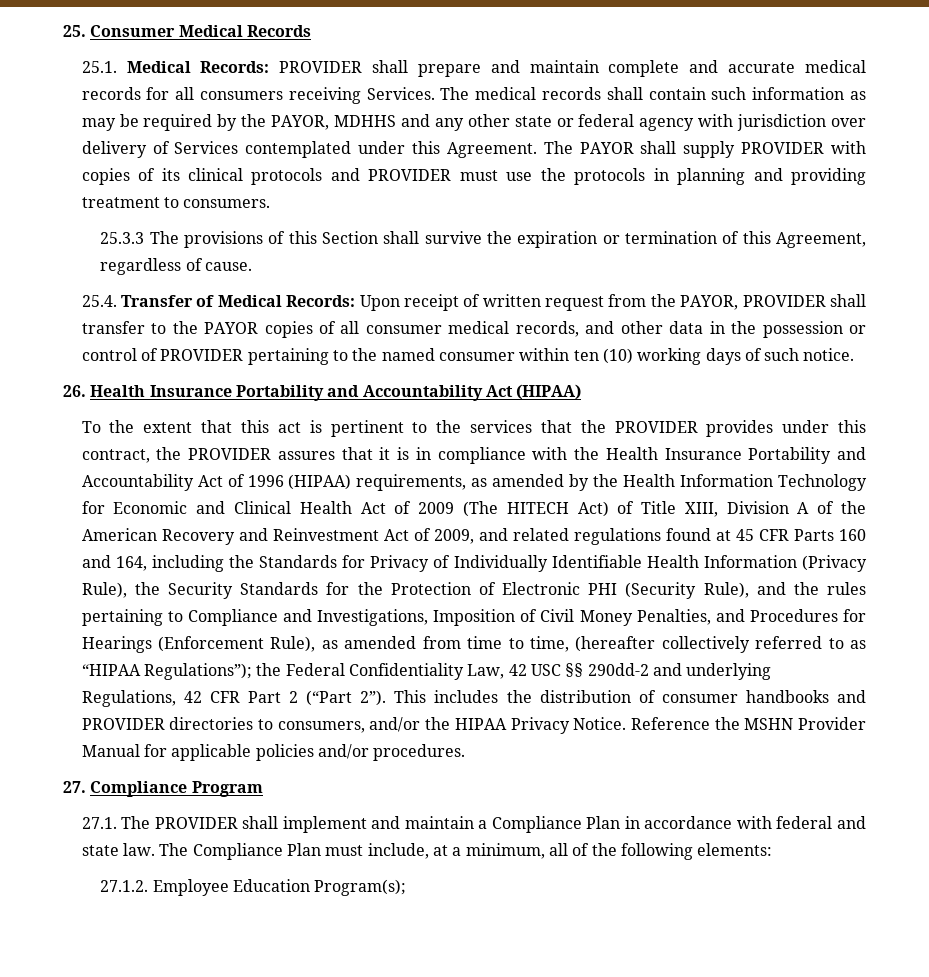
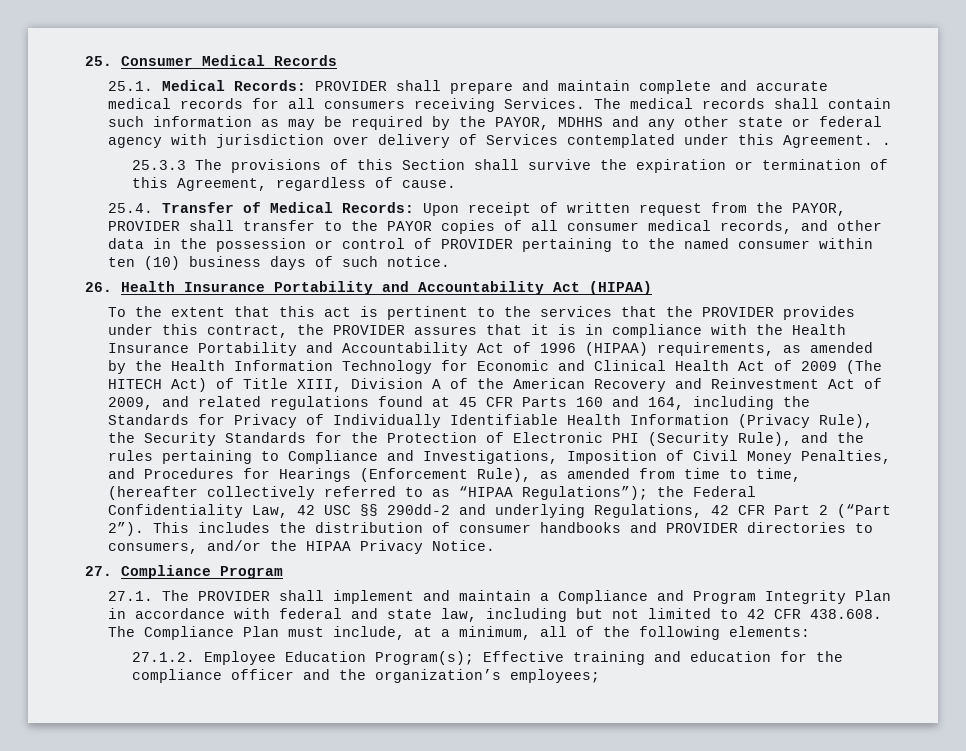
- The medical records shall contain such information as may be required by the PAYOR, MDHHS and any other state or federal agency with jurisdiction over delivery of Services contemplated under this Agreement. The PAYOR shall supply PROVIDER with copies of its clinical protocols and PROVIDER must use the protocols in planning and providing treatment to consumers.
+ The medical records shall contain such information as may be required by the PAYOR, MDHHS and any other state or federal agency with jurisdiction over delivery of Services contemplated under this Agreement. .
- 25.4. Transfer of Medical Records: Upon receipt of written request from the PAYOR, PROVIDER shall transfer to the PAYOR copies of all consumer medical records, and other data in the possession or control of PROVIDER pertaining to the named consumer within ten (10) working days of such notice.
+ 25.4. Transfer of Medical Records: Upon receipt of written request from the PAYOR, PROVIDER shall transfer to the PAYOR copies of all consumer medical records, and other data in the possession or control of PROVIDER pertaining to the named consumer within ten (10) business days of such notice.
- Reference the MSHN Provider Manual for applicable policies and/or procedures.
- 27.1. The PROVIDER shall implement and maintain a Compliance Plan in accordance with federal and state law. The Compliance Plan must include, at a minimum, all of the following elements:
+ 27.1. The PROVIDER shall implement and maintain a Compliance and Program Integrity Plan in accordance with federal and state law, including but not limited to 42 CFR 438.608. The Compliance Plan must include, at a minimum, all of the following elements:
- 27.1.2. Employee Education Program(s);
+ 27.1.2. Employee Education Program(s); Effective training and education for the compliance officer and the organization’s employees;

